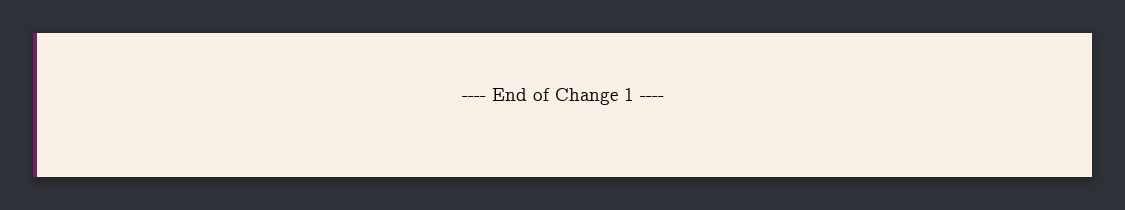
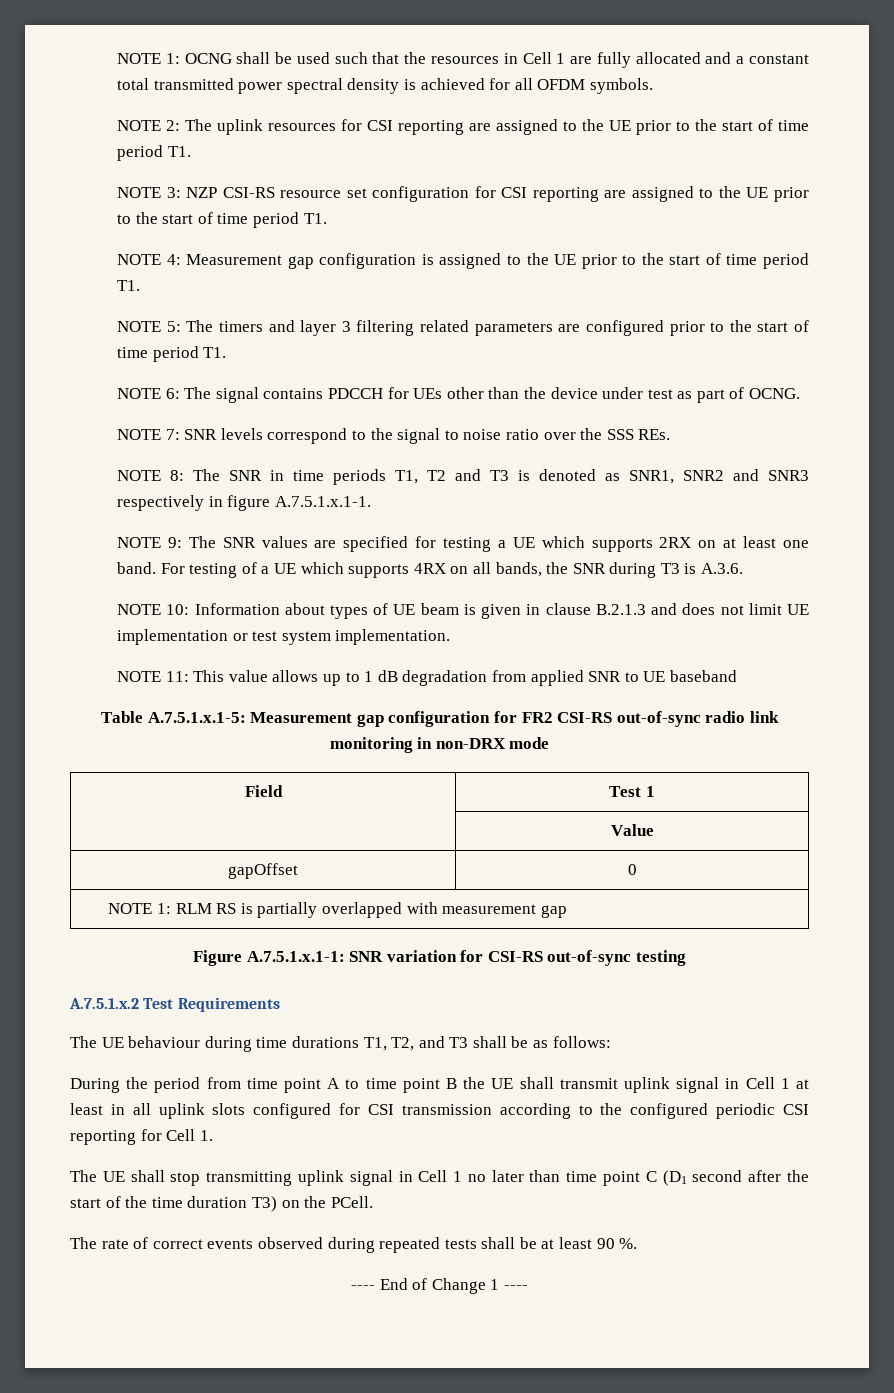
+ NOTE 1: OCNG shall be used such that the resources in Cell 1 are fully allocated and a constant total transmitted power spectral density is achieved for all OFDM symbols.
+ NOTE 2: The uplink resources for CSI reporting are assigned to the UE prior to the start of time period T1.
+ NOTE 3: NZP CSI-RS resource set configuration for CSI reporting are assigned to the UE prior to the start of time period T1.
+ NOTE 4: Measurement gap configuration is assigned to the UE prior to the start of time period T1.
+ NOTE 5: The timers and layer 3 filtering related parameters are configured prior to the start of time period T1.
+ NOTE 6: The signal contains PDCCH for UEs other than the device under test as part of OCNG.
+ NOTE 7: SNR levels correspond to the signal to noise ratio over the SSS REs.
+ NOTE 8: The SNR in time periods T1, T2 and T3 is denoted as SNR1, SNR2 and SNR3 respectively in figure A.7.5.1.x.1-1.
+ NOTE 9: The SNR values are specified for testing a UE which supports 2RX on at least one band. For testing of a UE which supports 4RX on all bands, the SNR during T3 is A.3.6.
+ NOTE 10: Information about types of UE beam is given in clause B.2.1.3 and does not limit UE implementation or test system implementation.
+ NOTE 11: This value allows up to 1 dB degradation from applied SNR to UE baseband
+ Table A.7.5.1.x.1-5: Measurement gap configuration for FR2 CSI-RS out-of-sync radio link monitoring in non-DRX mode
+ Field | Test 1
+ | Value
+ gapOffset | 0
+ NOTE 1: RLM RS is partially overlapped with measurement gap
+ Figure A.7.5.1.x.1-1: SNR variation for CSI-RS out-of-sync testing
+ A.7.5.1.x.2 Test Requirements
+ The UE behaviour during time durations T1, T2, and T3 shall be as follows:
+ During the period from time point A to time point B the UE shall transmit uplink signal in Cell 1 at least in all uplink slots configured for CSI transmission according to the configured periodic CSI reporting for Cell 1.
+ The UE shall stop transmitting uplink signal in Cell 1 no later than time point C (D1 second after the start of the time duration T3) on the PCell.
+ The rate of correct events observed during repeated tests shall be at least 90 %.

